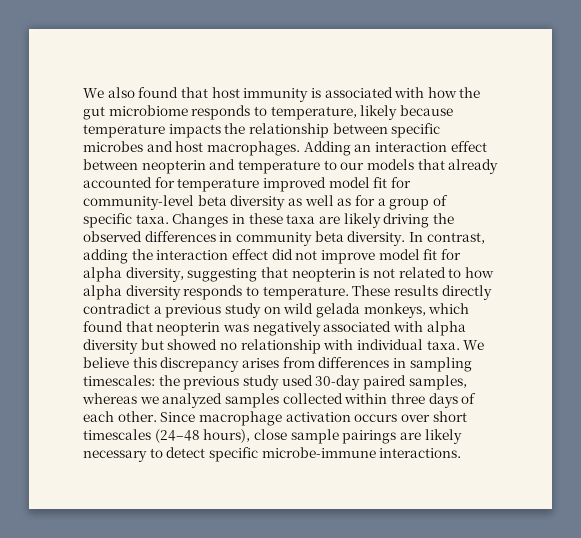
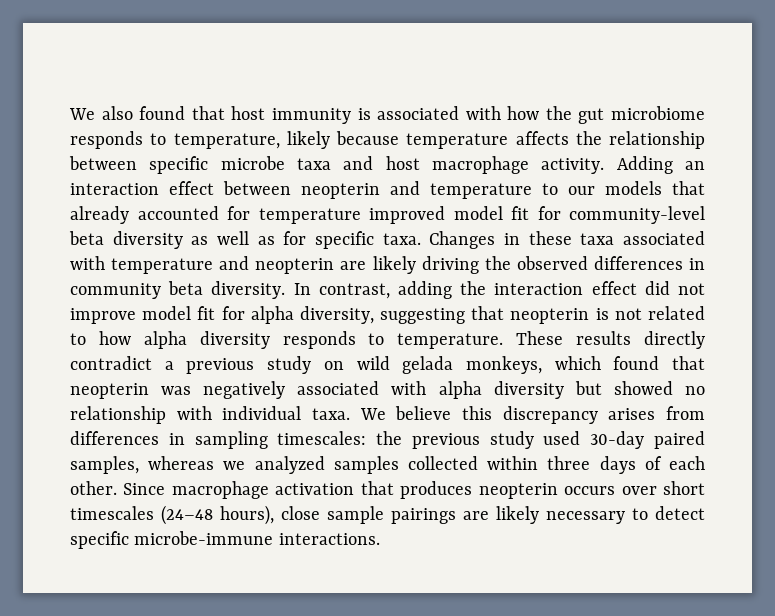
- We also found that host immunity is associated with how the gut microbiome responds to temperature, likely because temperature impacts the relationship between specific microbes and host macrophages.
+ We also found that host immunity is associated with how the gut microbiome responds to temperature, likely because temperature affects the relationship between specific microbe taxa and host macrophage activity.
- Adding an interaction effect between neopterin and temperature to our models that already accounted for temperature improved model fit for community-level beta diversity as well as for a group of specific taxa.
+ Adding an interaction effect between neopterin and temperature to our models that already accounted for temperature improved model fit for community-level beta diversity as well as for specific taxa.
- Changes in these taxa are likely driving the observed differences in community beta diversity.
+ Changes in these taxa associated with temperature and neopterin are likely driving the observed differences in community beta diversity.
- Since macrophage activation occurs over short timescales (24–48 hours), close sample pairings are likely necessary to detect specific microbe-immune interactions.
+ Since macrophage activation that produces neopterin occurs over short timescales (24–48 hours), close sample pairings are likely necessary to detect specific microbe-immune interactions.

